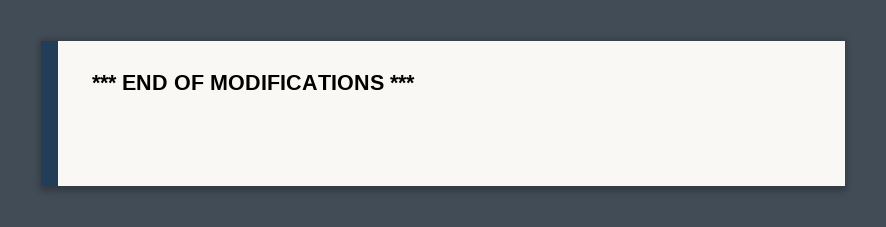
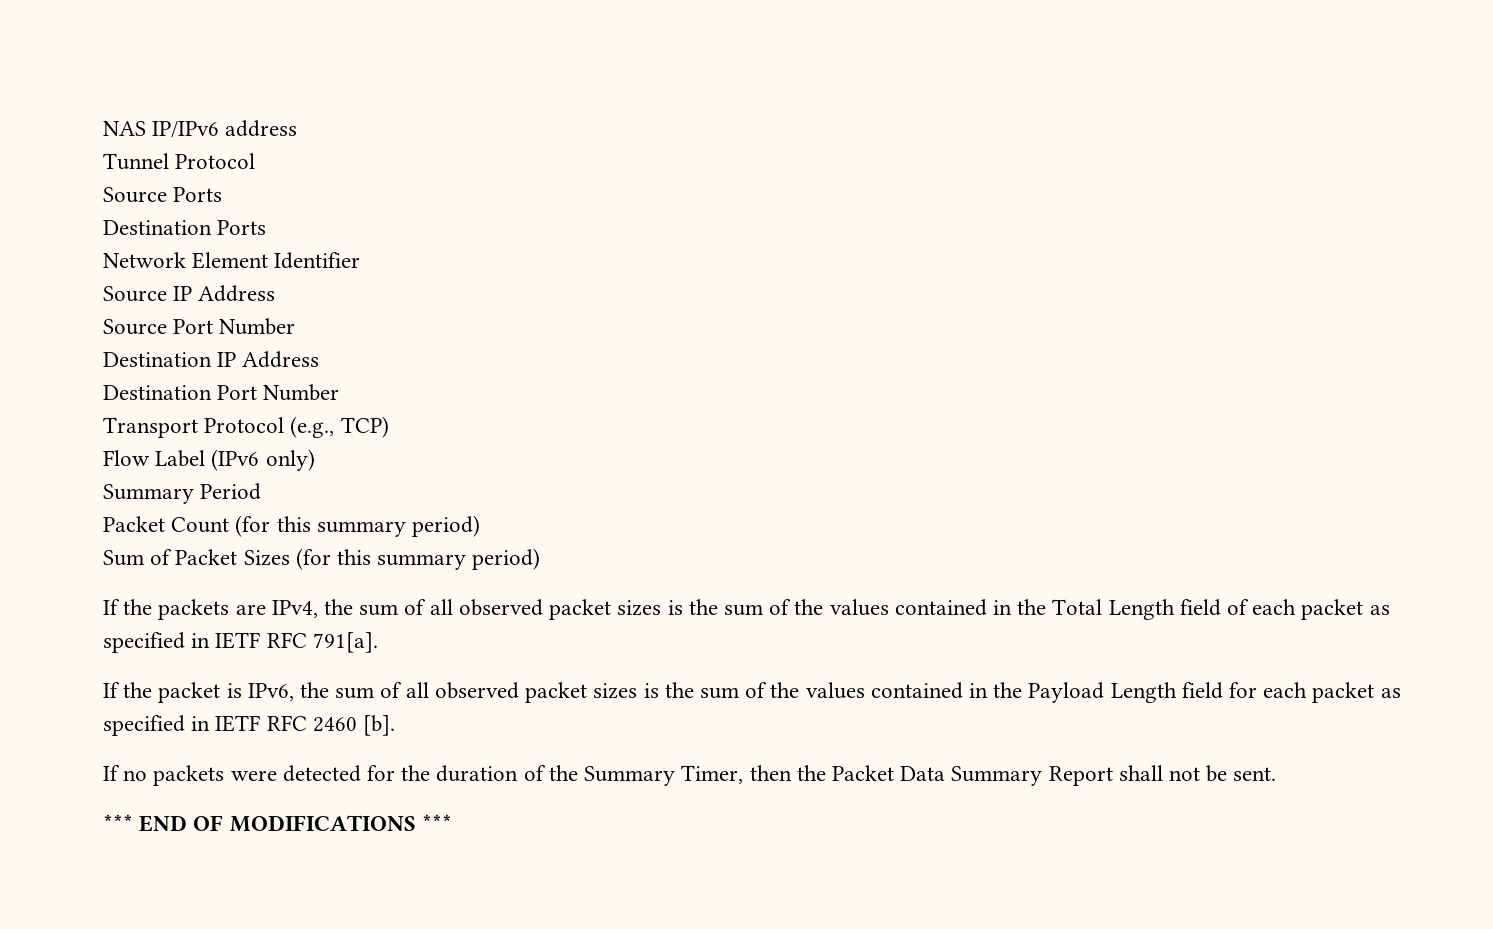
+ NAS IP/IPv6 address
+ Tunnel Protocol
+ Source Ports
+ Destination Ports
+ Network Element Identifier
+ Source IP Address
+ Source Port Number
+ Destination IP Address
+ Destination Port Number
+ Transport Protocol (e.g., TCP)
+ Flow Label (IPv6 only)
+ Summary Period
+ Packet Count (for this summary period)
+ Sum of Packet Sizes (for this summary period)
+ If the packets are IPv4, the sum of all observed packet sizes is the sum of the values contained in the Total Length field of each packet as specified in IETF RFC 791[a].
+ If the packet is IPv6, the sum of all observed packet sizes is the sum of the values contained in the Payload Length field for each packet as specified in IETF RFC 2460 [b].
+ If no packets were detected for the duration of the Summary Timer, then the Packet Data Summary Report shall not be sent.

